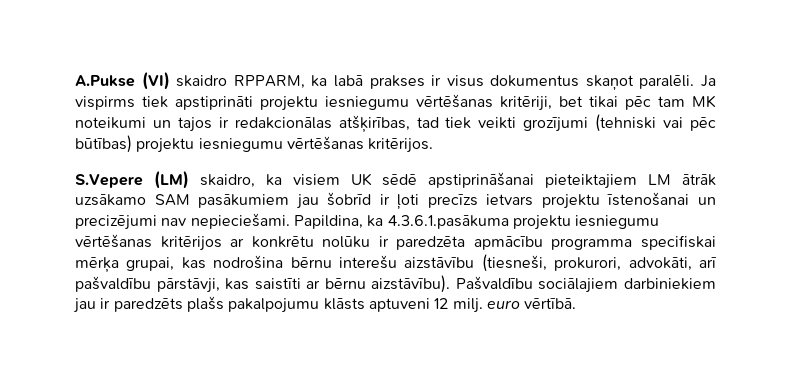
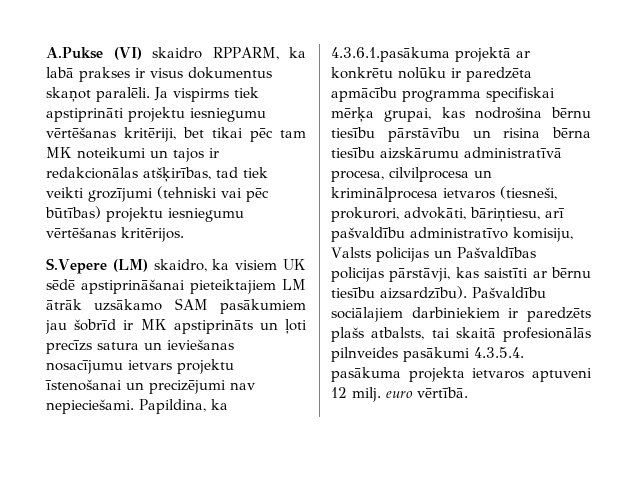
- S.Vepere (LM) skaidro, ka visiem UK sēdē apstiprināšanai pieteiktajiem LM ātrāk uzsākamo SAM pasākumiem jau šobrīd ir ļoti precīzs ietvars projektu īstenošanai un precizējumi nav nepieciešami.
+ S.Vepere (LM) skaidro, ka visiem UK sēdē apstiprināšanai pieteiktajiem LM ātrāk uzsākamo SAM pasākumiem jau šobrīd ir MK apstiprināts un ļoti precīzs satura un ieviešanas nosacījumu ietvars projektu īstenošanai un precizējumi nav nepieciešami.
- Papildina, ka 4.3.6.1.pasākuma projektu iesniegumu vērtēšanas kritērijos ar konkrētu nolūku ir paredzēta apmācību programma specifiskai mērķa grupai, kas nodrošina bērnu interešu aizstāvību (tiesneši, prokurori, advokāti, arī pašvaldību pārstāvji, kas saistīti ar bērnu aizstāvību).
+ Papildina, ka 4.3.6.1.pasākuma projektā ar konkrētu nolūku ir paredzēta apmācību programma specifiskai mērķa grupai, kas nodrošina bērnu tiesību pārstāvību un risina bērna tiesību aizskārumu administratīvā procesa, cilvilprocesa un kriminālprocesa ietvaros (tiesneši, prokurori, advokāti, bāriņtiesu, arī pašvaldību administratīvo komisiju, Valsts policijas un Pašvaldības policijas pārstāvji, kas saistīti ar bērnu tiesību aizsardzību).
- Pašvaldību sociālajiem darbiniekiem jau ir paredzēts plašs pakalpojumu klāsts aptuveni 12 milj. euro vērtībā.
+ Pašvaldību sociālajiem darbiniekiem ir paredzēts plašs atbalsts, tai skaitā profesionālās pilnveides pasākumi 4.3.5.4. pasākuma projekta ietvaros aptuveni 12 milj. euro vērtībā.

